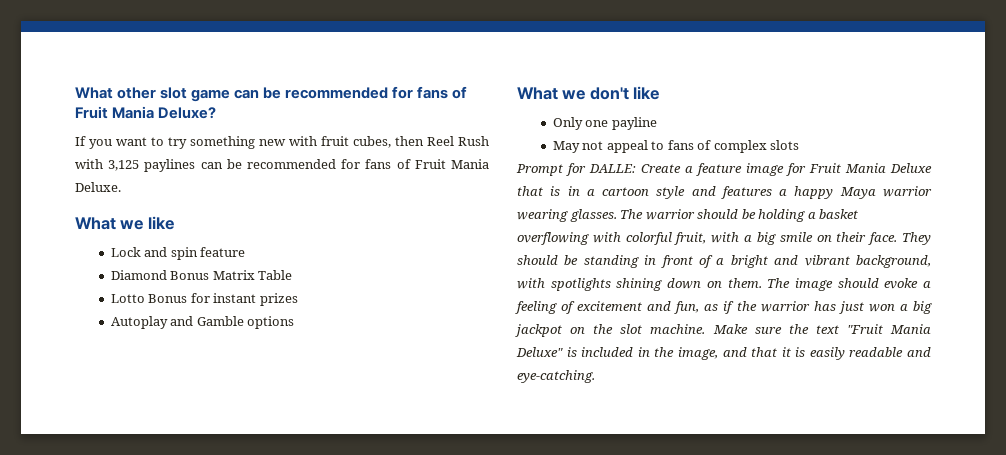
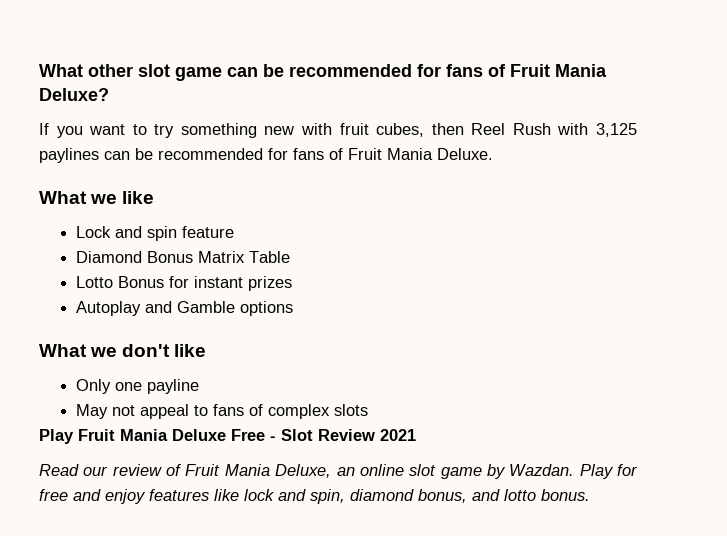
- Prompt for DALLE: Create a feature image for Fruit Mania Deluxe that is in a cartoon style and features a happy Maya warrior wearing glasses. The warrior should be holding a basket overflowing with colorful fruit, with a big smile on their face. They should be standing in front of a bright and vibrant background, with spotlights shining down on them. The image should evoke a feeling of excitement and fun, as if the warrior has just won a big jackpot on the slot machine. Make sure the text "Fruit Mania Deluxe" is included in the image, and that it is easily readable and eye-catching.
+ Play Fruit Mania Deluxe Free - Slot Review 2021
+ Read our review of Fruit Mania Deluxe, an online slot game by Wazdan. Play for free and enjoy features like lock and spin, diamond bonus, and lotto bonus.

